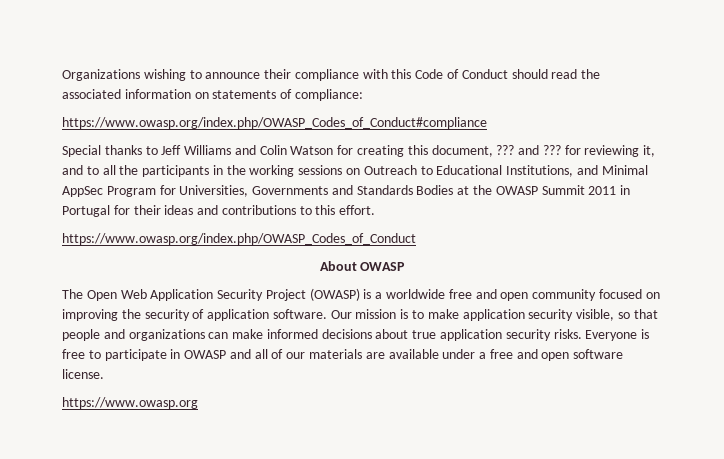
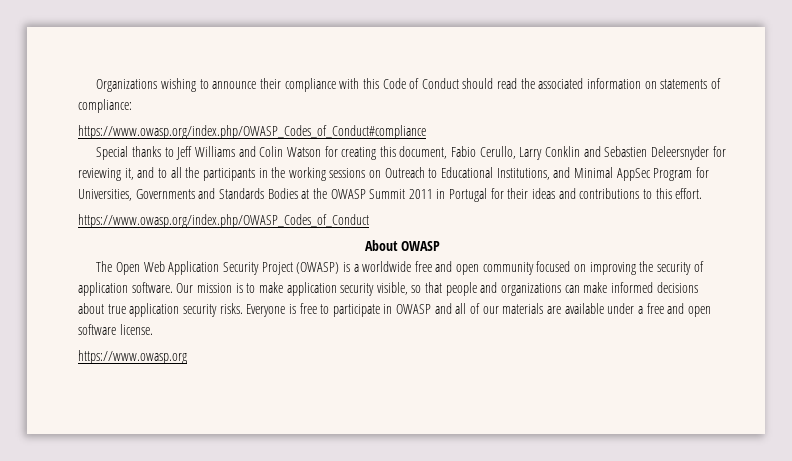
- Special thanks to Jeff Williams and Colin Watson for creating this document, ??? and ??? for reviewing it, and to all the participants in the working sessions on Outreach to Educational Institutions, and Minimal AppSec Program for Universities, Governments and Standards Bodies at the OWASP Summit 2011 in Portugal for their ideas and contributions to this effort.
+ Special thanks to Jeff Williams and Colin Watson for creating this document, Fabio Cerullo, Larry Conklin and Sebastien Deleersnyder for reviewing it, and to all the participants in the working sessions on Outreach to Educational Institutions, and Minimal AppSec Program for Universities, Governments and Standards Bodies at the OWASP Summit 2011 in Portugal for their ideas and contributions to this effort.

